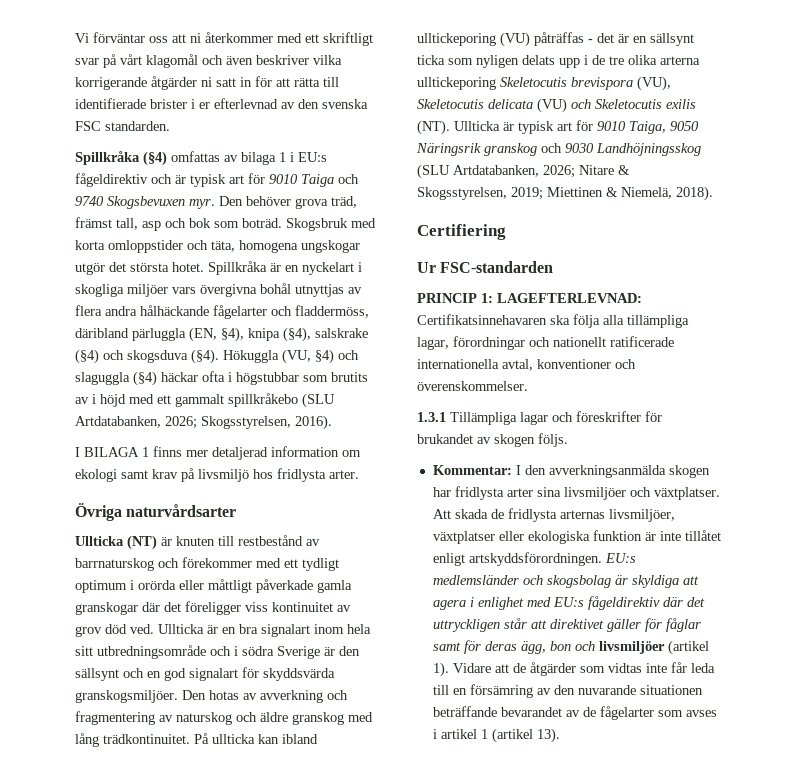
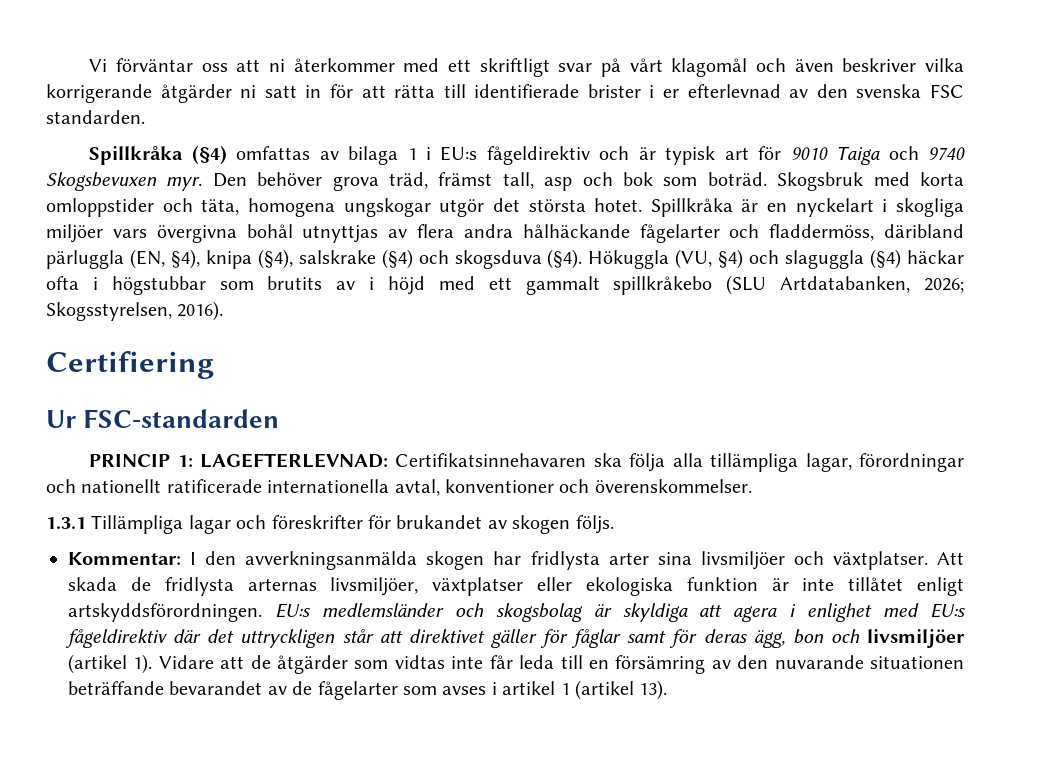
- I BILAGA 1 finns mer detaljerad information om ekologi samt krav på livsmiljö hos fridlysta arter.
- Övriga naturvårdsarter
- Ullticka (NT) är knuten till restbestånd av barrnaturskog och förekommer med ett tydligt optimum i orörda eller måttligt påverkade gamla granskogar där det föreligger viss kontinuitet av grov död ved. Ullticka är en bra signalart inom hela sitt utbredningsområde och i södra Sverige är den sällsynt och en god signalart för skyddsvärda granskogsmiljöer. Den hotas av avverkning och fragmentering av naturskog och äldre granskog med lång trädkontinuitet. På ullticka kan ibland ulltickeporing (VU) påträffas - det är en sällsynt ticka som nyligen delats upp i de tre olika arterna ulltickeporing Skeletocutis brevispora (VU), Skeletocutis delicata (VU) och Skeletocutis exilis (NT). Ullticka är typisk art för 9010 Taiga, 9050 Näringsrik granskog och 9030 Landhöjningsskog (SLU Artdatabanken, 2026; Nitare & Skogsstyrelsen, 2019; Miettinen & Niemelä, 2018).

